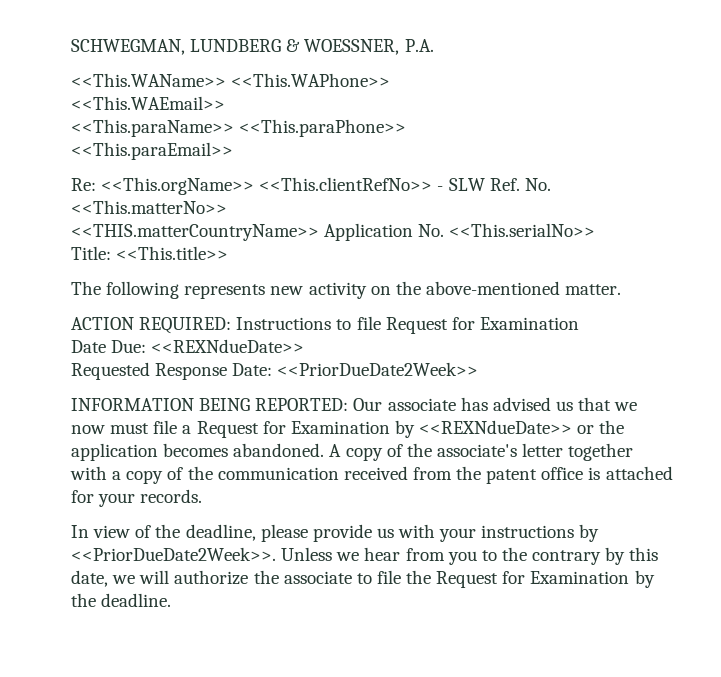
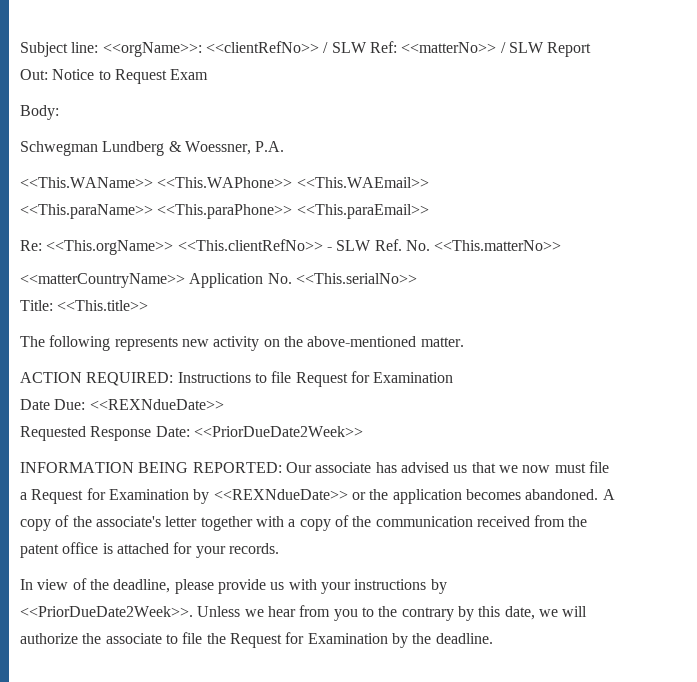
- SCHWEGMAN, LUNDBERG & WOESSNER, P.A.
+ Subject line: <<orgName>>: <<clientRefNo>> / SLW Ref: <<matterNo>> / SLW Report Out: Notice to Request Exam
+ Body:
+ Schwegman Lundberg & Woessner, P.A.
- <<This.WAName>> <<This.WAPhone>>
- <<This.WAEmail>>
+ <<This.WAName>> <<This.WAPhone>> <<This.WAEmail>>
- <<This.paraName>> <<This.paraPhone>>
- <<This.paraEmail>>
+ <<This.paraName>> <<This.paraPhone>> <<This.paraEmail>>
- <<THIS.matterCountryName>> Application No. <<This.serialNo>>
+ <<matterCountryName>> Application No. <<This.serialNo>>

